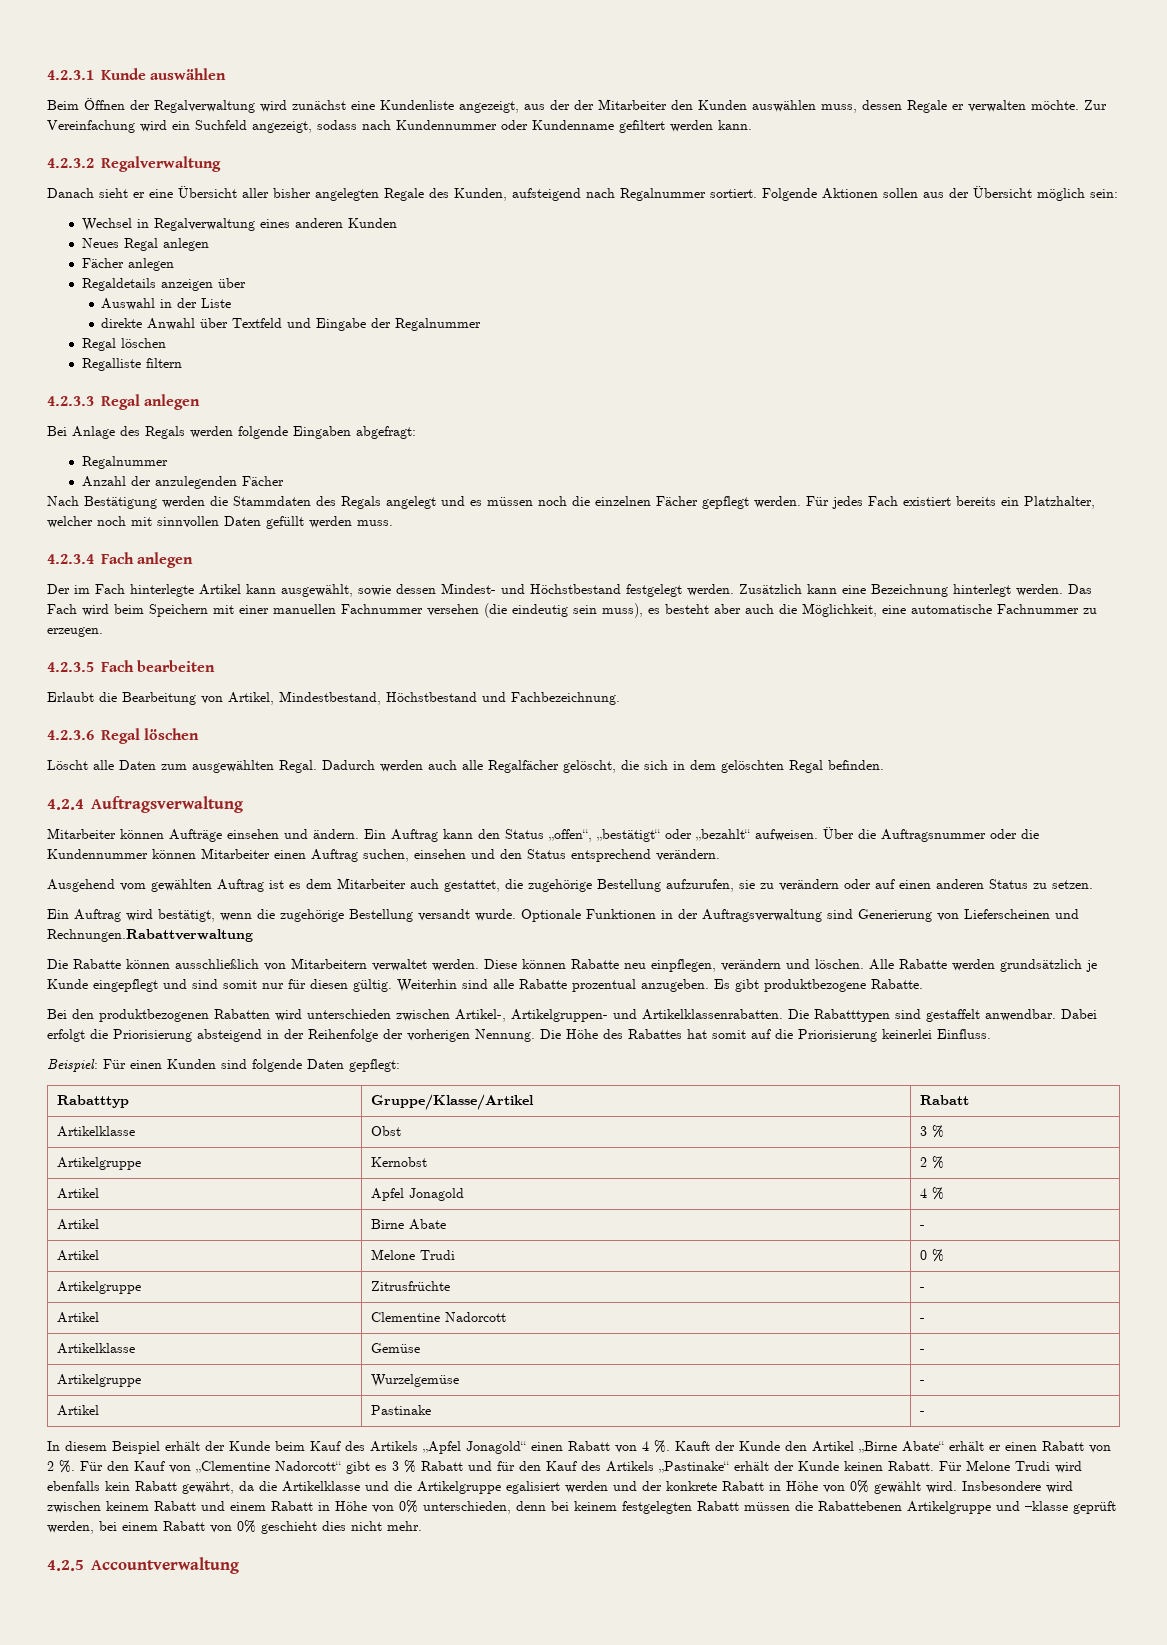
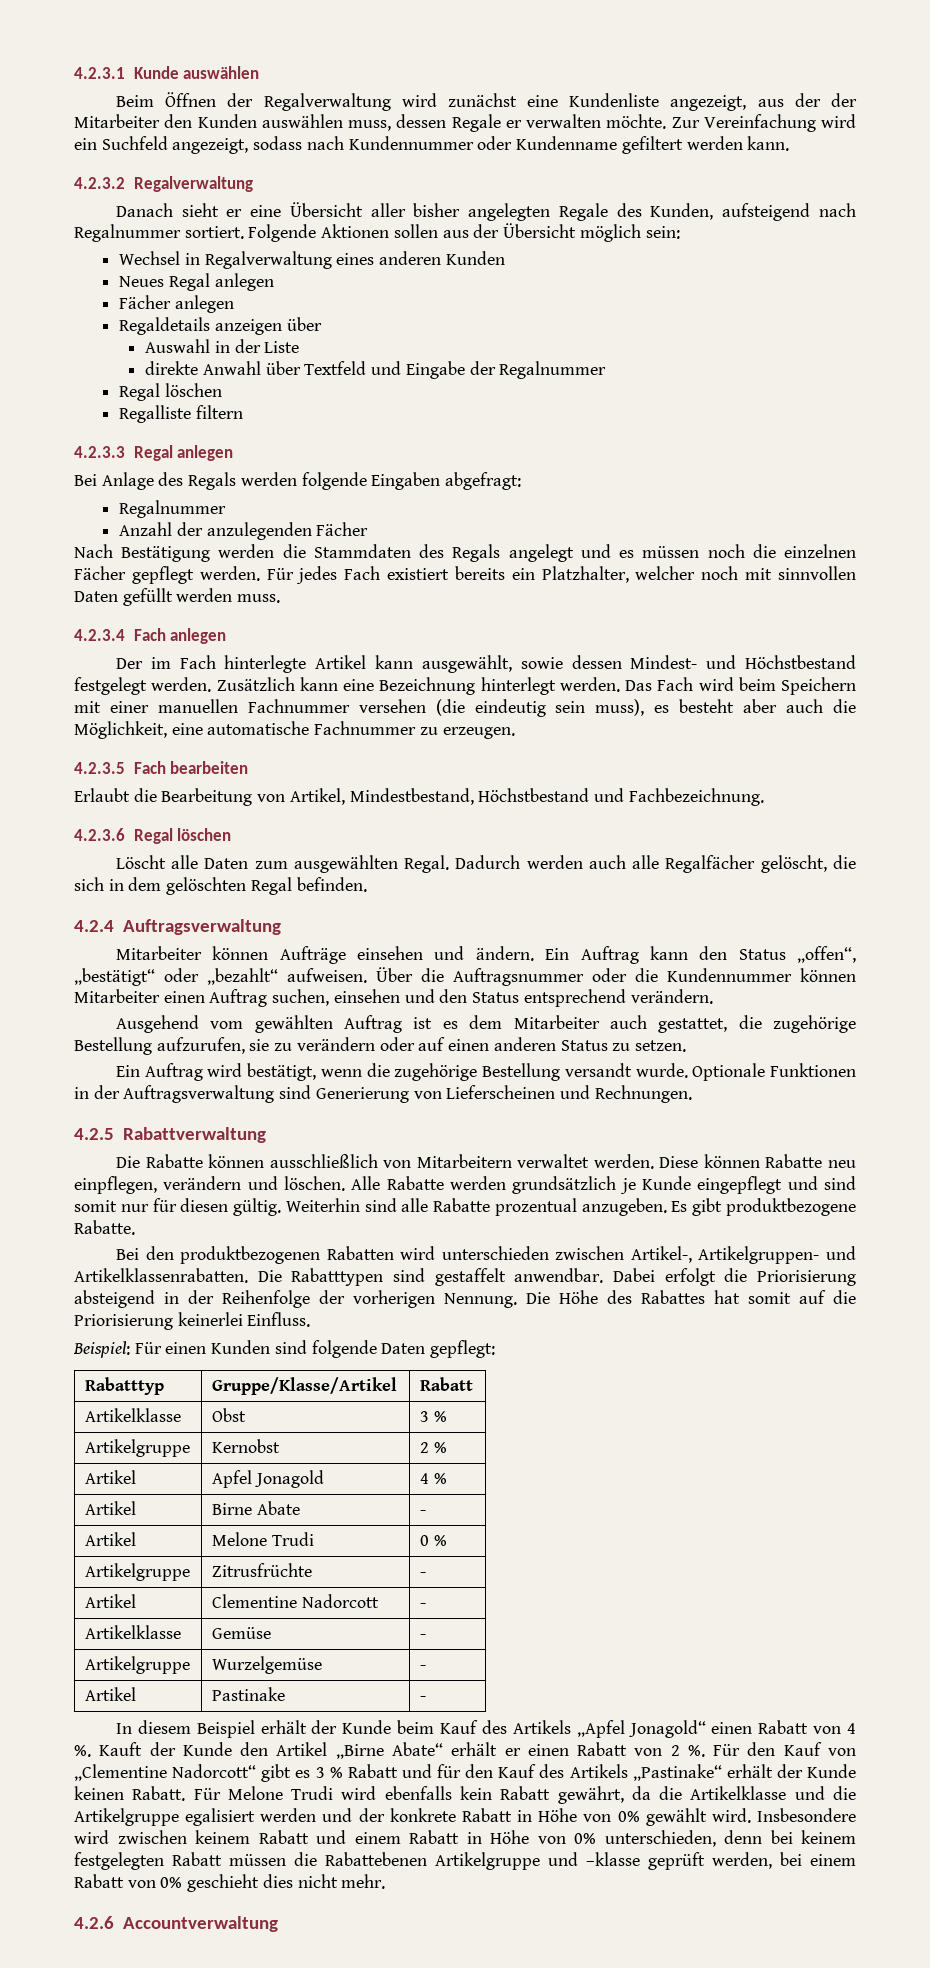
- Optionale Funktionen in der Auftragsverwaltung sind Generierung von Lieferscheinen und Rechnungen.Rabattverwaltung
+ Optionale Funktionen in der Auftragsverwaltung sind Generierung von Lieferscheinen und Rechnungen.
+ 4.2.5 Rabattverwaltung
- 4.2.5 Accountverwaltung
+ 4.2.6 Accountverwaltung

